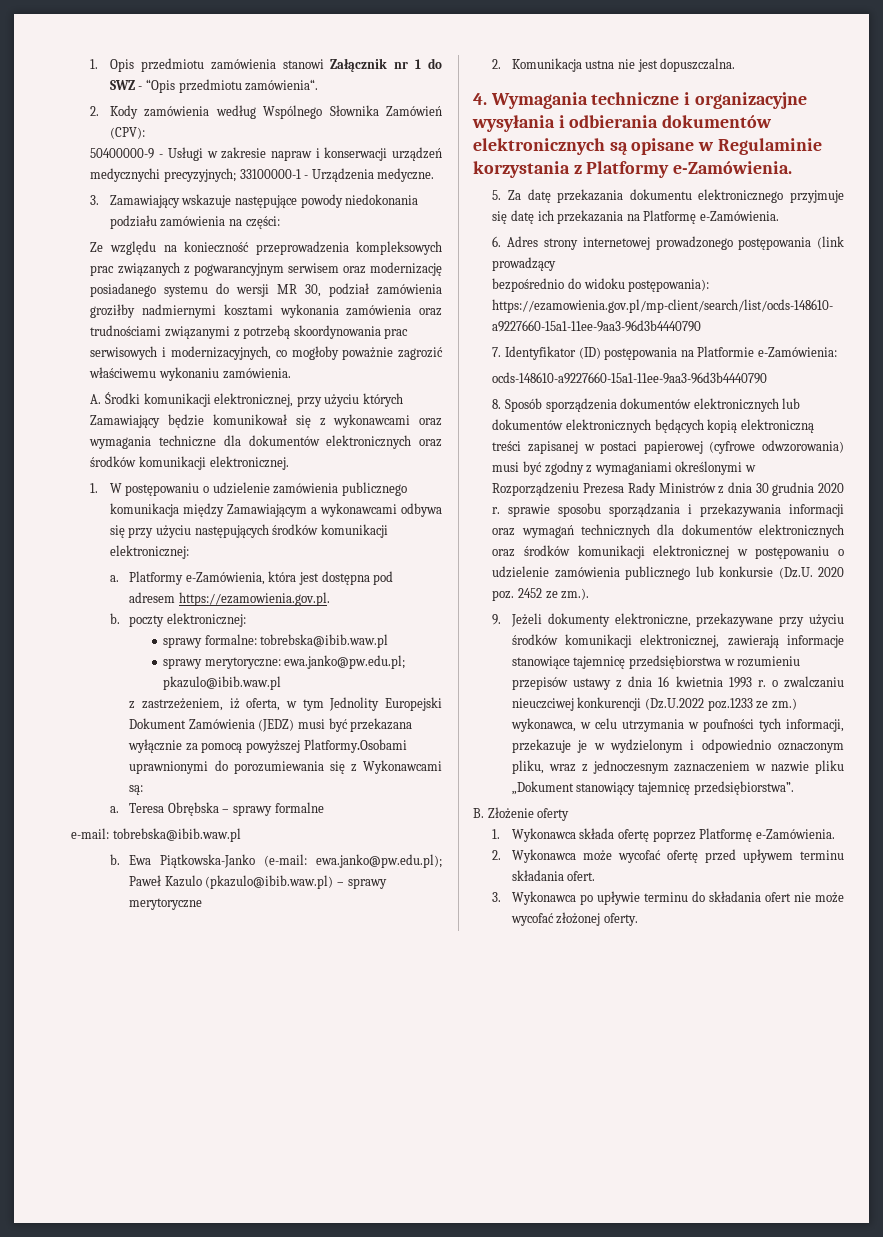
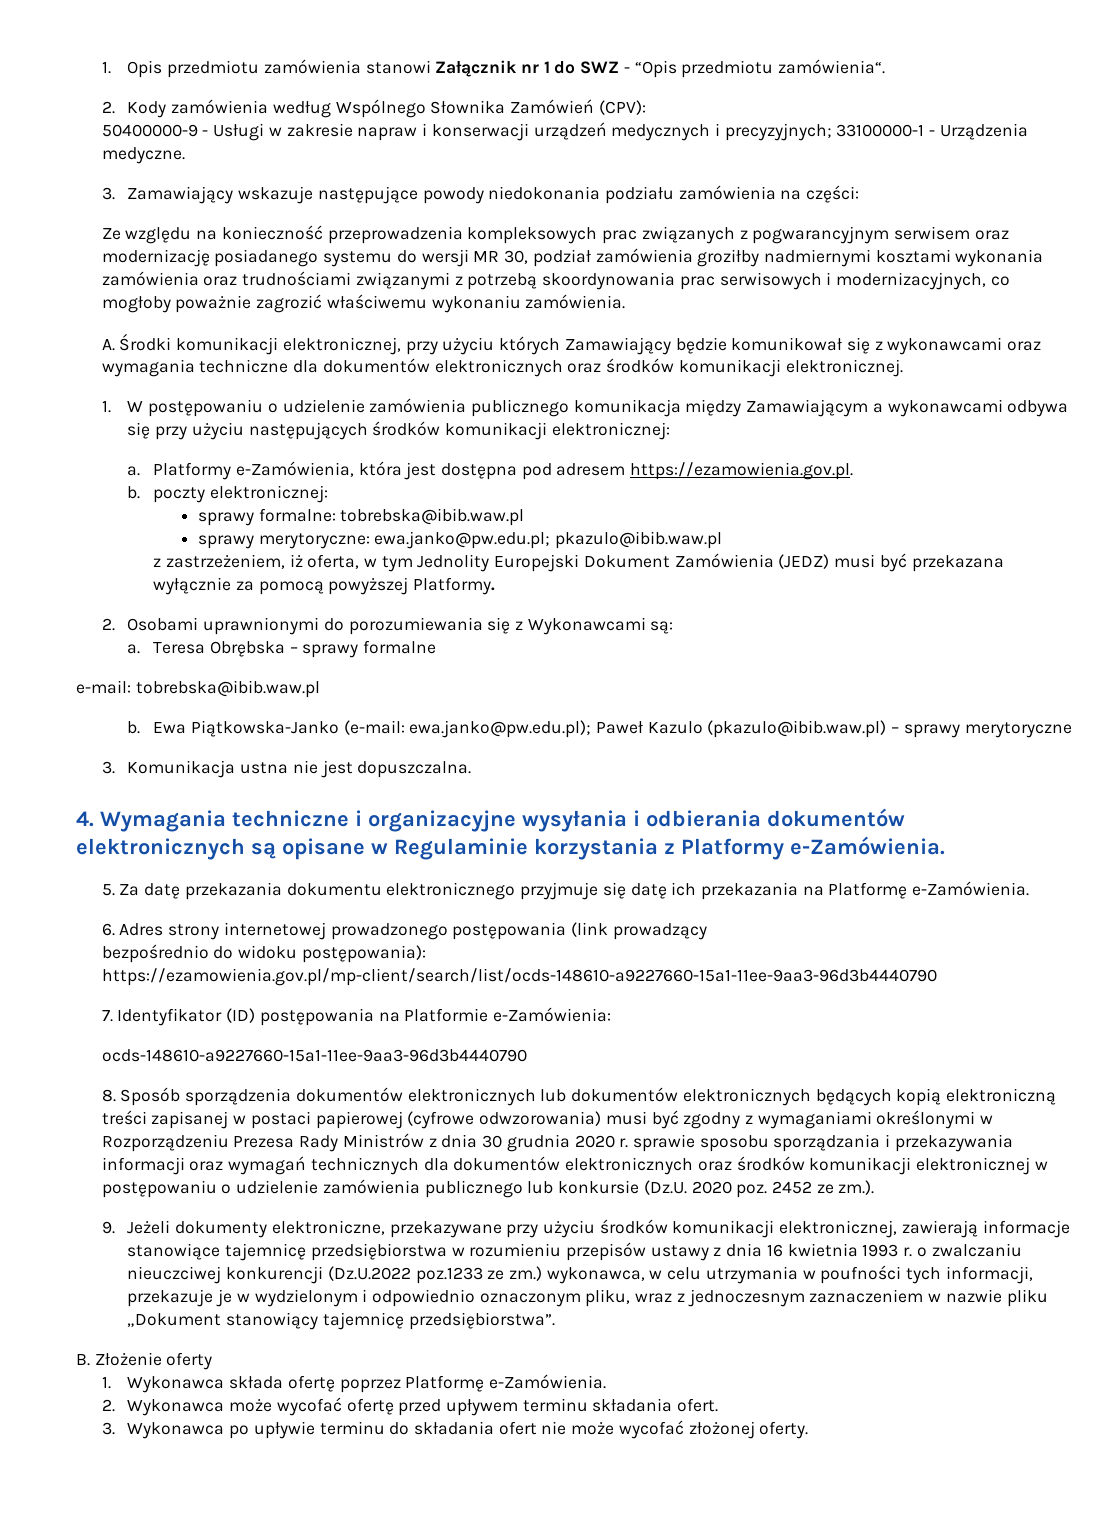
- 50400000-9 - Usługi w zakresie napraw i konserwacji urządzeń medycznychi precyzyjnych; 33100000-1 - Urządzenia medyczne.
+ 50400000-9 - Usługi w zakresie napraw i konserwacji urządzeń medycznych i precyzyjnych; 33100000-1 - Urządzenia medyczne.
- z zastrzeżeniem, iż oferta, w tym Jednolity Europejski Dokument Zamówienia (JEDZ) musi być przekazana wyłącznie za pomocą powyższej Platformy.Osobami uprawnionymi do porozumiewania się z Wykonawcami są:
+ z zastrzeżeniem, iż oferta, w tym Jednolity Europejski Dokument Zamówienia (JEDZ) musi być przekazana wyłącznie za pomocą powyższej Platformy.
+ 2. Osobami uprawnionymi do porozumiewania się z Wykonawcami są:
- 2. Komunikacja ustna nie jest dopuszczalna.
+ 3. Komunikacja ustna nie jest dopuszczalna.

